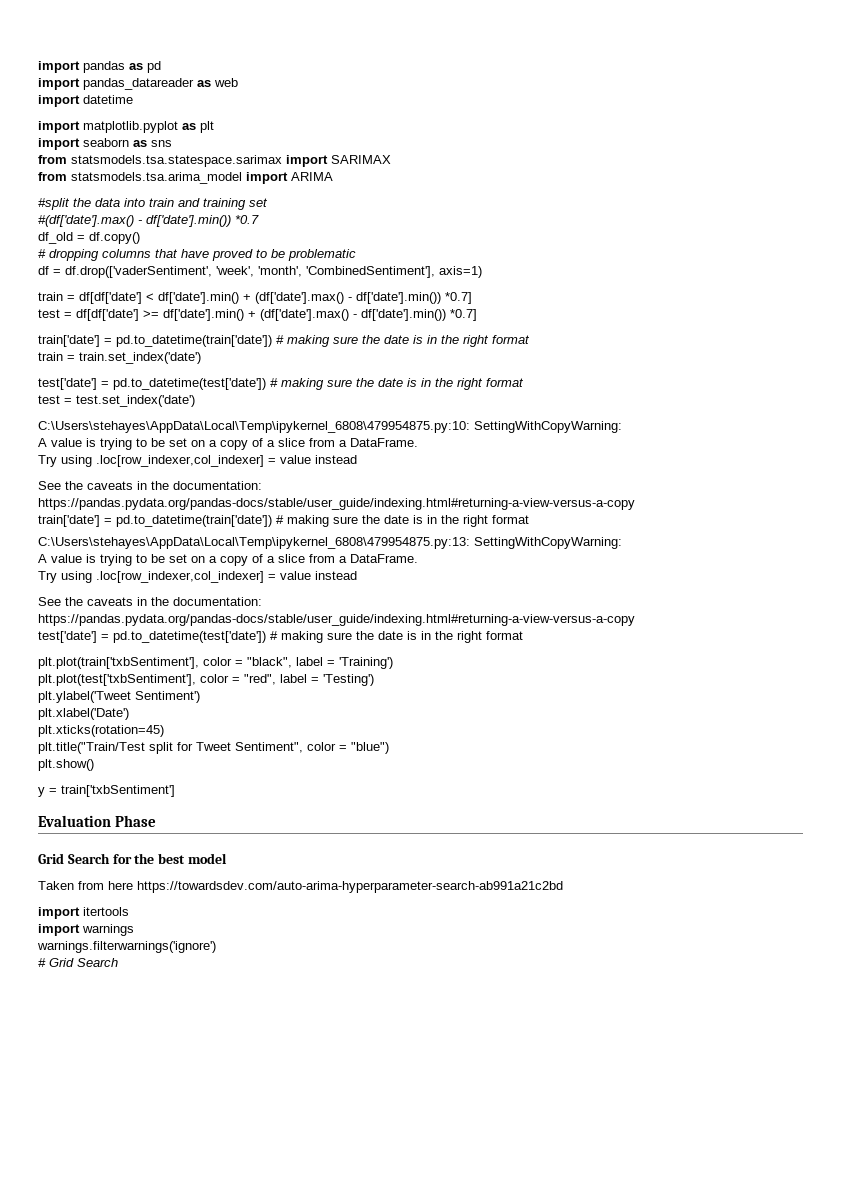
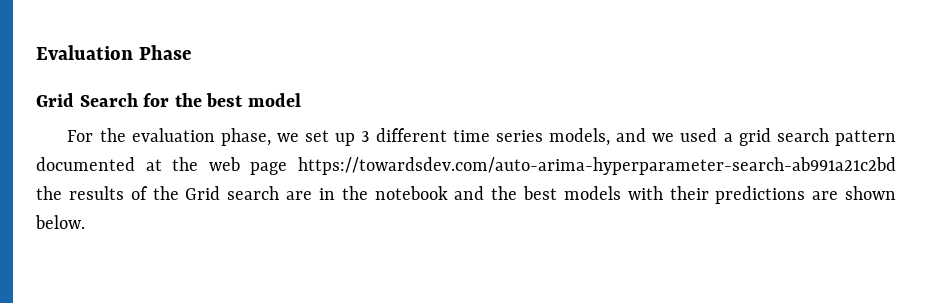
- import pandas as pd
- import pandas_datareader as web
- import datetime
- import matplotlib.pyplot as plt
- import seaborn as sns
- from statsmodels.tsa.statespace.sarimax import SARIMAX
- from statsmodels.tsa.arima_model import ARIMA
- #split the data into train and training set
- #(df['date'].max() - df['date'].min()) *0.7
- df_old = df.copy()
- # dropping columns that have proved to be problematic
- df = df.drop(['vaderSentiment', 'week', 'month', 'CombinedSentiment'], axis=1)
- train = df[df['date'] < df['date'].min() + (df['date'].max() - df['date'].min()) *0.7]
- test = df[df['date'] >= df['date'].min() + (df['date'].max() - df['date'].min()) *0.7]
- train['date'] = pd.to_datetime(train['date']) # making sure the date is in the right format
- train = train.set_index('date')
- test['date'] = pd.to_datetime(test['date']) # making sure the date is in the right format
- test = test.set_index('date')
- C:\Users\stehayes\AppData\Local\Temp\ipykernel_6808\479954875.py:10: SettingWithCopyWarning:
- A value is trying to be set on a copy of a slice from a DataFrame.
- Try using .loc[row_indexer,col_indexer] = value instead
- See the caveats in the documentation: https://pandas.pydata.org/pandas-docs/stable/user_guide/indexing.html#returning-a-view-versus-a-copy
- train['date'] = pd.to_datetime(train['date']) # making sure the date is in the right format
- C:\Users\stehayes\AppData\Local\Temp\ipykernel_6808\479954875.py:13: SettingWithCopyWarning:
- A value is trying to be set on a copy of a slice from a DataFrame.
- Try using .loc[row_indexer,col_indexer] = value instead
- See the caveats in the documentation: https://pandas.pydata.org/pandas-docs/stable/user_guide/indexing.html#returning-a-view-versus-a-copy
- test['date'] = pd.to_datetime(test['date']) # making sure the date is in the right format
- plt.plot(train['txbSentiment'], color = "black", label = 'Training')
- plt.plot(test['txbSentiment'], color = "red", label = 'Testing')
- plt.ylabel('Tweet Sentiment')
- plt.xlabel('Date')
- plt.xticks(rotation=45)
- plt.title("Train/Test split for Tweet Sentiment", color = "blue")
- plt.show()
- y = train['txbSentiment']
- Taken from here https://towardsdev.com/auto-arima-hyperparameter-search-ab991a21c2bd
- import itertools
- import warnings
- warnings.filterwarnings('ignore')
- # Grid Search
+ For the evaluation phase, we set up 3 different time series models, and we used a grid search pattern documented at the web page https://towardsdev.com/auto-arima-hyperparameter-search-ab991a21c2bd the results of the Grid search are in the notebook and the best models with their predictions are shown below.

